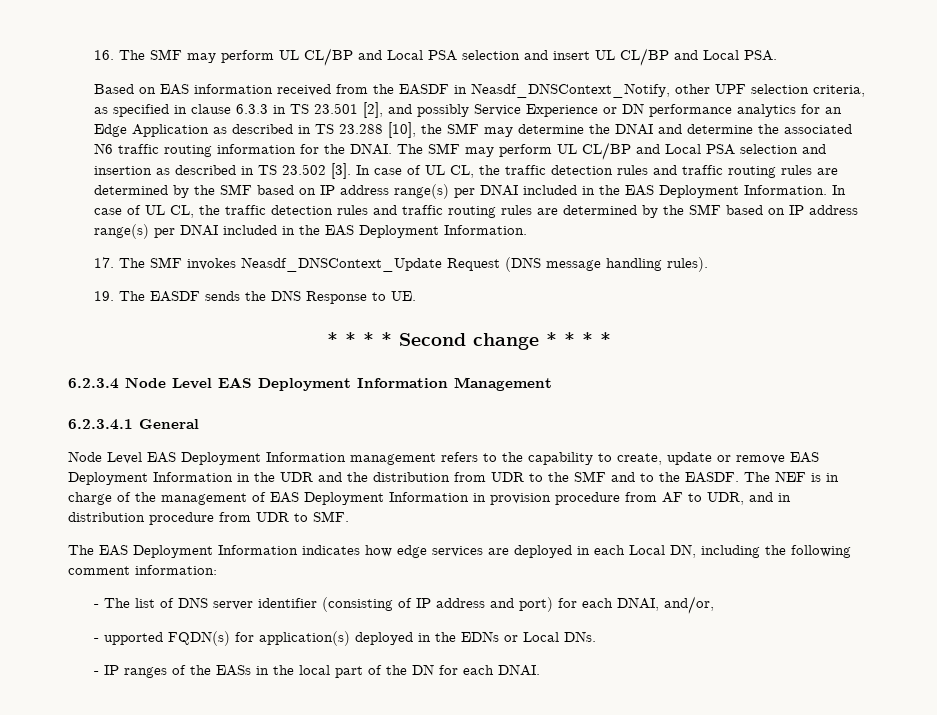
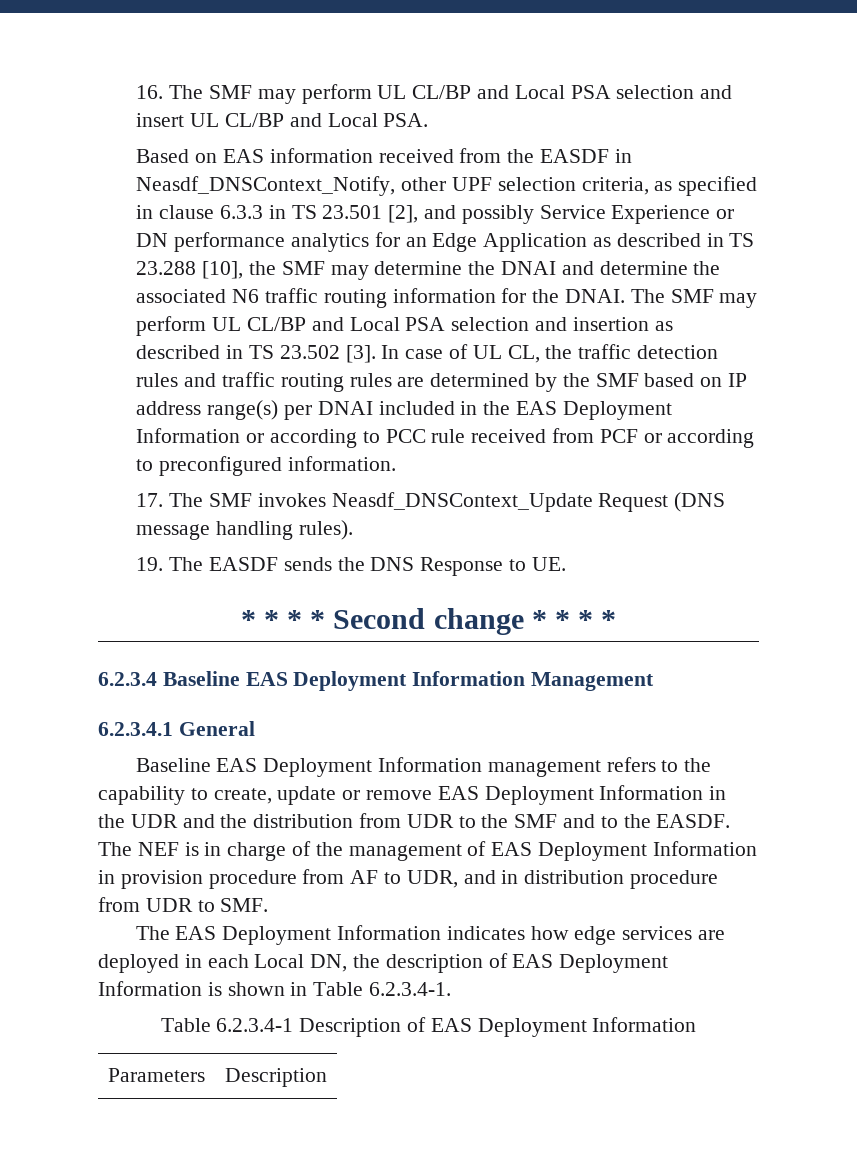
- In case of UL CL, the traffic detection rules and traffic routing rules are determined by the SMF based on IP address range(s) per DNAI included in the EAS Deployment Information. In case of UL CL, the traffic detection rules and traffic routing rules are determined by the SMF based on IP address range(s) per DNAI included in the EAS Deployment Information.
+ In case of UL CL, the traffic detection rules and traffic routing rules are determined by the SMF based on IP address range(s) per DNAI included in the EAS Deployment Information or according to PCC rule received from PCF or according to preconfigured information.
- 6.2.3.4 Node Level EAS Deployment Information Management
+ 6.2.3.4 Baseline EAS Deployment Information Management
- Node Level EAS Deployment Information management refers to the capability to create, update or remove EAS Deployment Information in the UDR and the distribution from UDR to the SMF and to the EASDF.
+ Baseline EAS Deployment Information management refers to the capability to create, update or remove EAS Deployment Information in the UDR and the distribution from UDR to the SMF and to the EASDF.
- The EAS Deployment Information indicates how edge services are deployed in each Local DN, including the following comment information:
- - The list of DNS server identifier (consisting of IP address and port) for each DNAI, and/or,
- - upported FQDN(s) for application(s) deployed in the EDNs or Local DNs.
- - IP ranges of the EASs in the local part of the DN for each DNAI.
+ The EAS Deployment Information indicates how edge services are deployed in each Local DN, the description of EAS Deployment Information is shown in Table 6.2.3.4-1.
+ Table 6.2.3.4-1 Description of EAS Deployment Information
+ Parameters | Description

